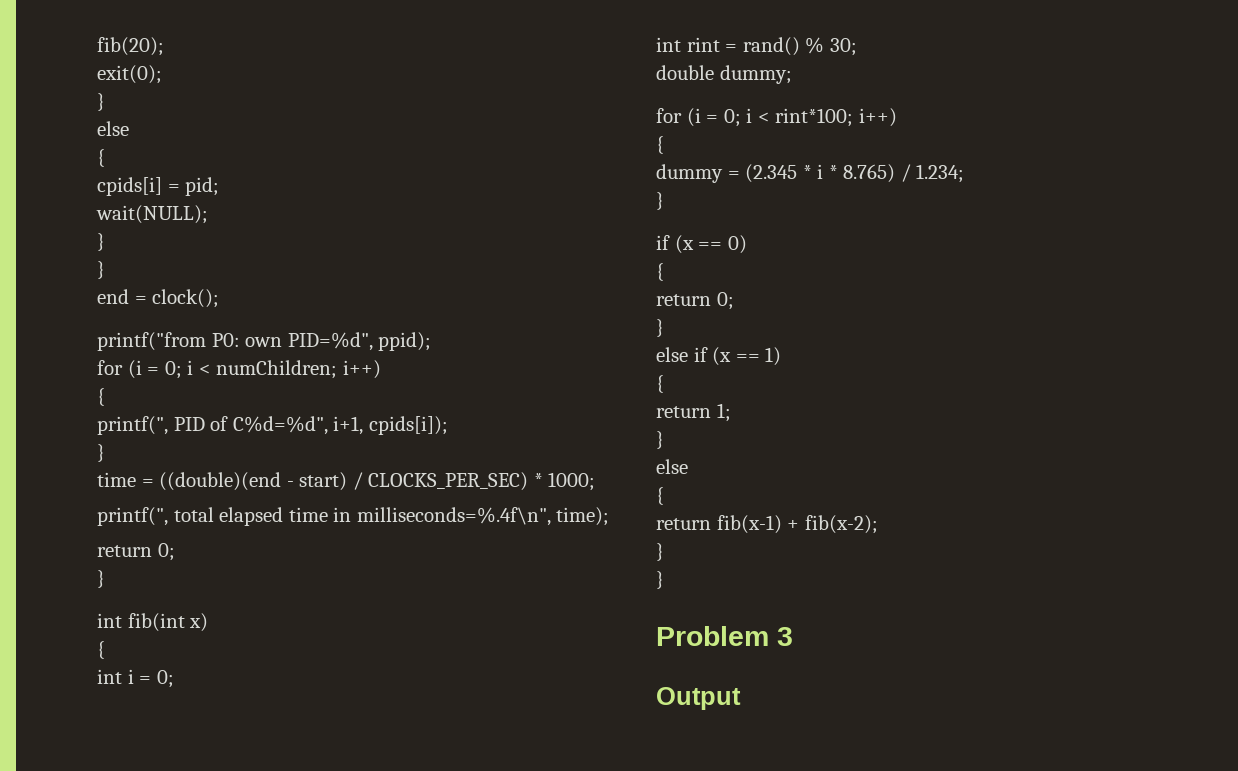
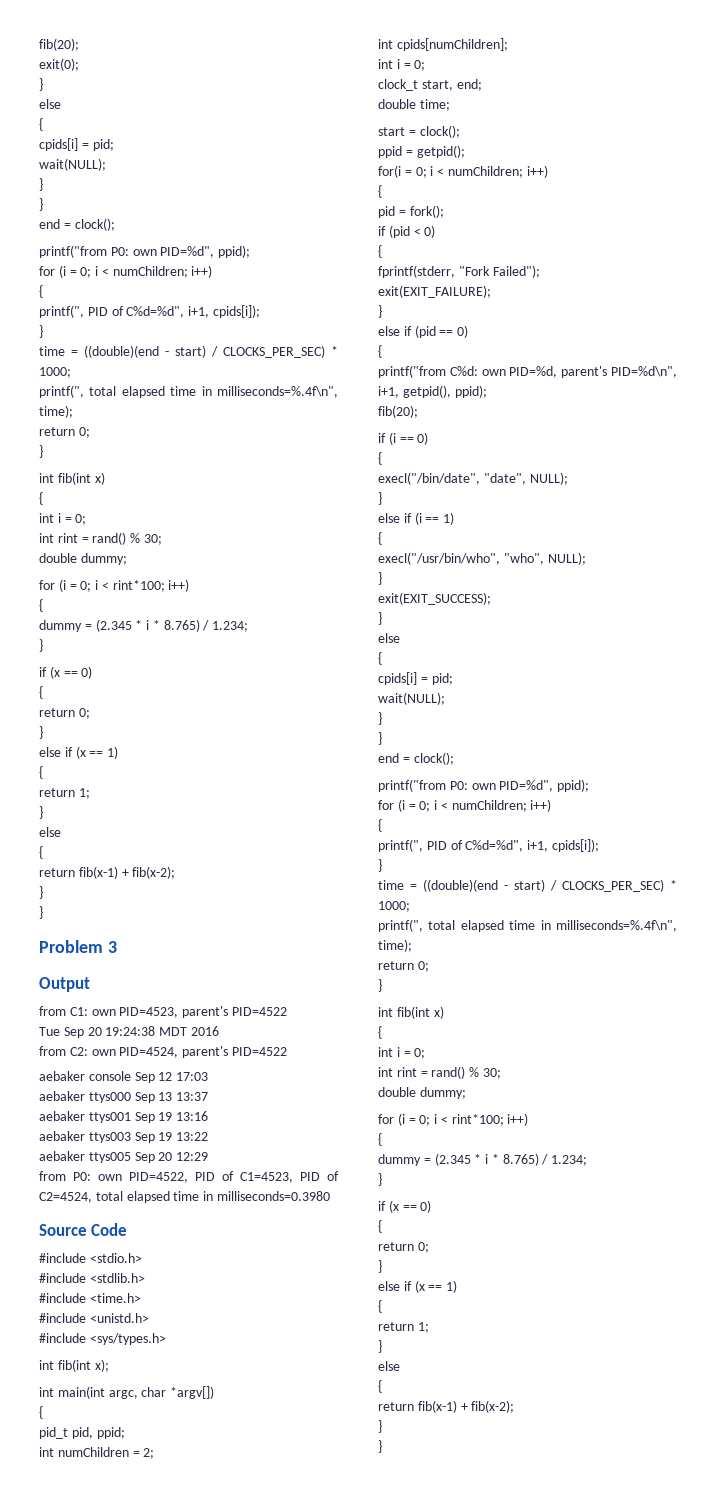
+ from C1: own PID=4523, parent's PID=4522
+ Tue Sep 20 19:24:38 MDT 2016
+ from C2: own PID=4524, parent's PID=4522
+ aebaker console Sep 12 17:03
+ aebaker ttys000 Sep 13 13:37
+ aebaker ttys001 Sep 19 13:16
+ aebaker ttys003 Sep 19 13:22
+ aebaker ttys005 Sep 20 12:29
+ from P0: own PID=4522, PID of C1=4523, PID of C2=4524, total elapsed time in milliseconds=0.3980
+ Source Code
+ #include <stdio.h>
+ #include <stdlib.h>
+ #include <time.h>
+ #include <unistd.h>
+ #include <sys/types.h>
+ int fib(int x);
+ int main(int argc, char *argv[])
+ {
+ pid_t pid, ppid;
+ int numChildren = 2;
+ int cpids[numChildren];
+ int i = 0;
+ clock_t start, end;
+ double time;
+ start = clock();
+ ppid = getpid();
+ for(i = 0; i < numChildren; i++)
+ {
+ pid = fork();
+ if (pid < 0)
+ {
+ fprintf(stderr, "Fork Failed");
+ exit(EXIT_FAILURE);
+ }
+ else if (pid == 0)
+ {
+ printf("from C%d: own PID=%d, parent's PID=%d\n", i+1, getpid(), ppid);
+ fib(20);
+ if (i == 0)
+ {
+ execl("/bin/date", "date", NULL);
+ }
+ else if (i == 1)
+ {
+ execl("/usr/bin/who", "who", NULL);
+ }
+ exit(EXIT_SUCCESS);
+ }
+ else
+ {
+ cpids[i] = pid;
+ wait(NULL);
+ }
+ }
+ end = clock();
+ printf("from P0: own PID=%d", ppid);
+ for (i = 0; i < numChildren; i++)
+ {
+ printf(", PID of C%d=%d", i+1, cpids[i]);
+ }
+ time = ((double)(end - start) / CLOCKS_PER_SEC) * 1000;
+ printf(", total elapsed time in milliseconds=%.4f\n", time);
+ return 0;
+ }
+ int fib(int x)
+ {
+ int i = 0;
+ int rint = rand() % 30;
+ double dummy;
+ for (i = 0; i < rint*100; i++)
+ {
+ dummy = (2.345 * i * 8.765) / 1.234;
+ }
+ if (x == 0)
+ {
+ return 0;
+ }
+ else if (x == 1)
+ {
+ return 1;
+ }
+ else
+ {
+ return fib(x-1) + fib(x-2);
+ }
+ }

